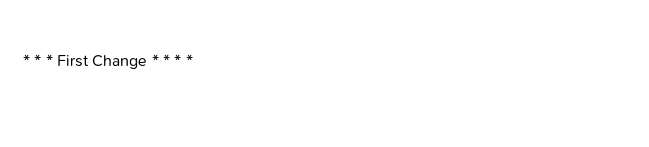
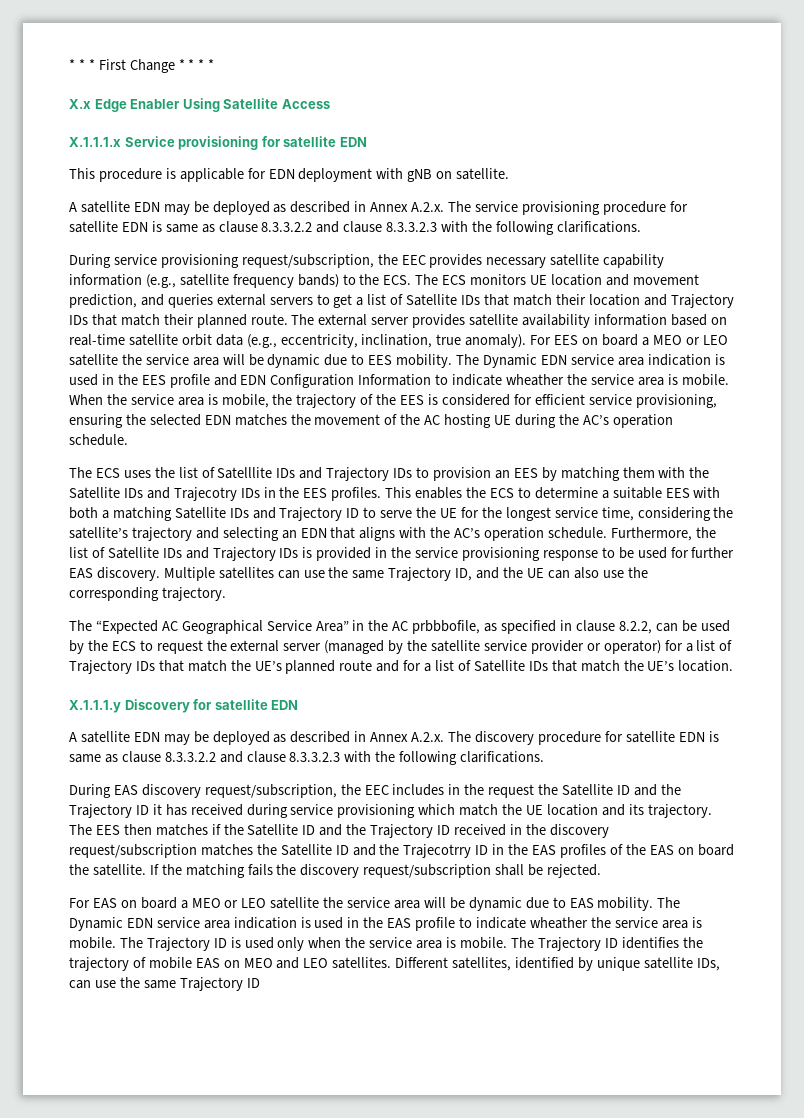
+ X.x Edge Enabler Using Satellite Access
+ X.1.1.1.x Service provisioning for satellite EDN
+ This procedure is applicable for EDN deployment with gNB on satellite.
+ A satellite EDN may be deployed as described in Annex A.2.x. The service provisioning procedure for satellite EDN is same as clause 8.3.3.2.2 and clause 8.3.3.2.3 with the following clarifications.
+ During service provisioning request/subscription, the EEC provides necessary satellite capability information (e.g., satellite frequency bands) to the ECS. The ECS monitors UE location and movement prediction, and queries external servers to get a list of Satellite IDs that match their location and Trajectory IDs that match their planned route. The external server provides satellite availability information based on real-time satellite orbit data (e.g., eccentricity, inclination, true anomaly). For EES on board a MEO or LEO satellite the service area will be dynamic due to EES mobility. The Dynamic EDN service area indication is used in the EES profile and EDN Configuration Information to indicate wheather the service area is mobile. When the service area is mobile, the trajectory of the EES is considered for efficient service provisioning, ensuring the selected EDN matches the movement of the AC hosting UE during the AC’s operation schedule.
+ The ECS uses the list of Satelllite IDs and Trajectory IDs to provision an EES by matching them with the Satellite IDs and Trajecotry IDs in the EES profiles. This enables the ECS to determine a suitable EES with both a matching Satellite IDs and Trajectory ID to serve the UE for the longest service time, considering the satellite’s trajectory and selecting an EDN that aligns with the AC’s operation schedule. Furthermore, the list of Satellite IDs and Trajectory IDs is provided in the service provisioning response to be used for further EAS discovery. Multiple satellites can use the same Trajectory ID, and the UE can also use the corresponding trajectory.
+ The “Expected AC Geographical Service Area” in the AC prbbbofile, as specified in clause 8.2.2, can be used by the ECS to request the external server (managed by the satellite service provider or operator) for a list of Trajectory IDs that match the UE’s planned route and for a list of Satellite IDs that match the UE’s location.
+ X.1.1.1.y Discovery for satellite EDN
+ A satellite EDN may be deployed as described in Annex A.2.x. The discovery procedure for satellite EDN is same as clause 8.3.3.2.2 and clause 8.3.3.2.3 with the following clarifications.
+ During EAS discovery request/subscription, the EEC includes in the request the Satellite ID and the Trajectory ID it has received during service provisioning which match the UE location and its trajectory. The EES then matches if the Satellite ID and the Trajectory ID received in the discovery request/subscription matches the Satellite ID and the Trajecotrry ID in the EAS profiles of the EAS on board the satellite. If the matching fails the discovery request/subscription shall be rejected.
+ For EAS on board a MEO or LEO satellite the service area will be dynamic due to EAS mobility. The Dynamic EDN service area indication is used in the EAS profile to indicate wheather the service area is mobile. The Trajectory ID is used only when the service area is mobile. The Trajectory ID identifies the trajectory of mobile EAS on MEO and LEO satellites. Different satellites, identified by unique satellite IDs, can use the same Trajectory ID

